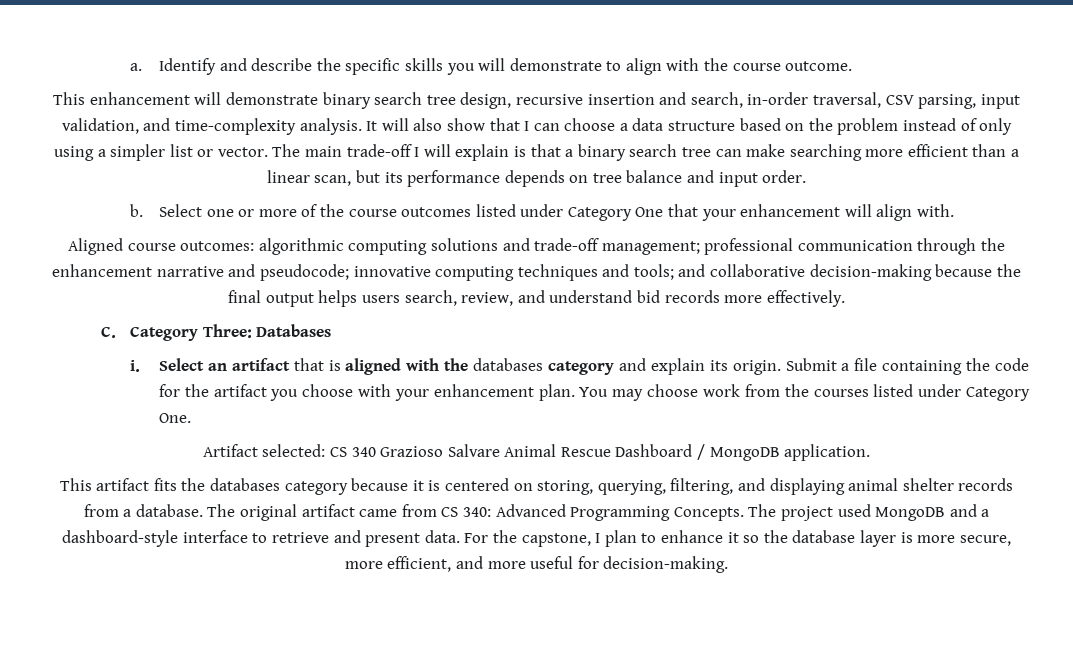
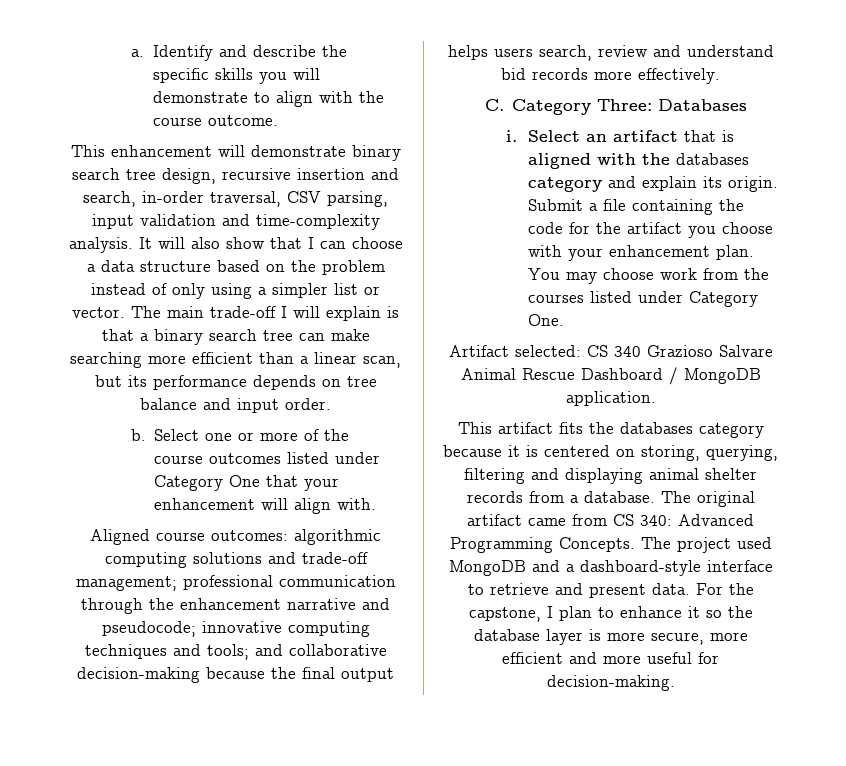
- This enhancement will demonstrate binary search tree design, recursive insertion and search, in-order traversal, CSV parsing, input validation, and time-complexity analysis.
+ This enhancement will demonstrate binary search tree design, recursive insertion and search, in-order traversal, CSV parsing, input validation and time-complexity analysis.
- Aligned course outcomes: algorithmic computing solutions and trade-off management; professional communication through the enhancement narrative and pseudocode; innovative computing techniques and tools; and collaborative decision-making because the final output helps users search, review, and understand bid records more effectively.
+ Aligned course outcomes: algorithmic computing solutions and trade-off management; professional communication through the enhancement narrative and pseudocode; innovative computing techniques and tools; and collaborative decision-making because the final output helps users search, review and understand bid records more effectively.
- This artifact fits the databases category because it is centered on storing, querying, filtering, and displaying animal shelter records from a database.
+ This artifact fits the databases category because it is centered on storing, querying, filtering and displaying animal shelter records from a database.
- For the capstone, I plan to enhance it so the database layer is more secure, more efficient, and more useful for decision-making.
+ For the capstone, I plan to enhance it so the database layer is more secure, more efficient and more useful for decision-making.

